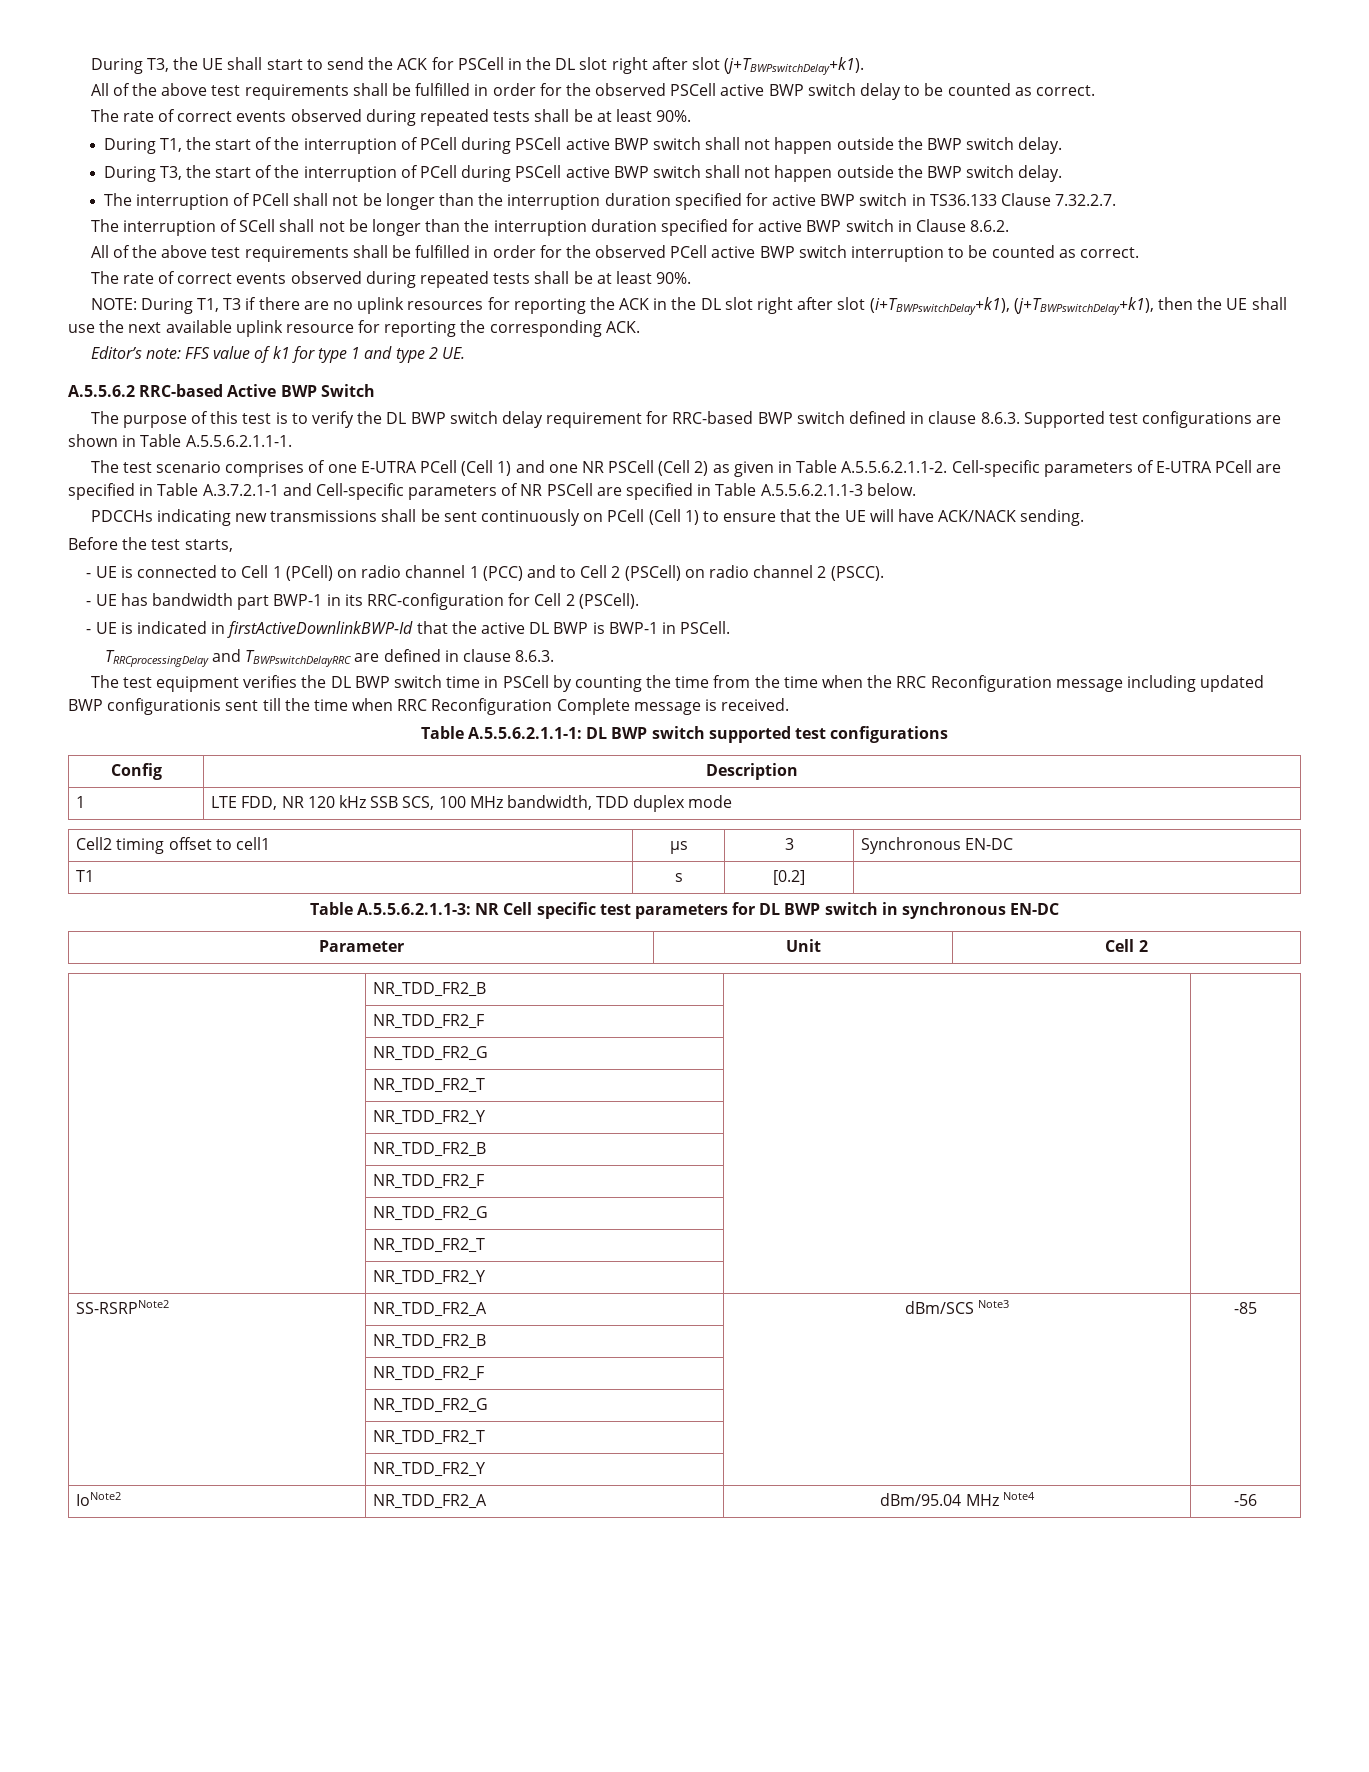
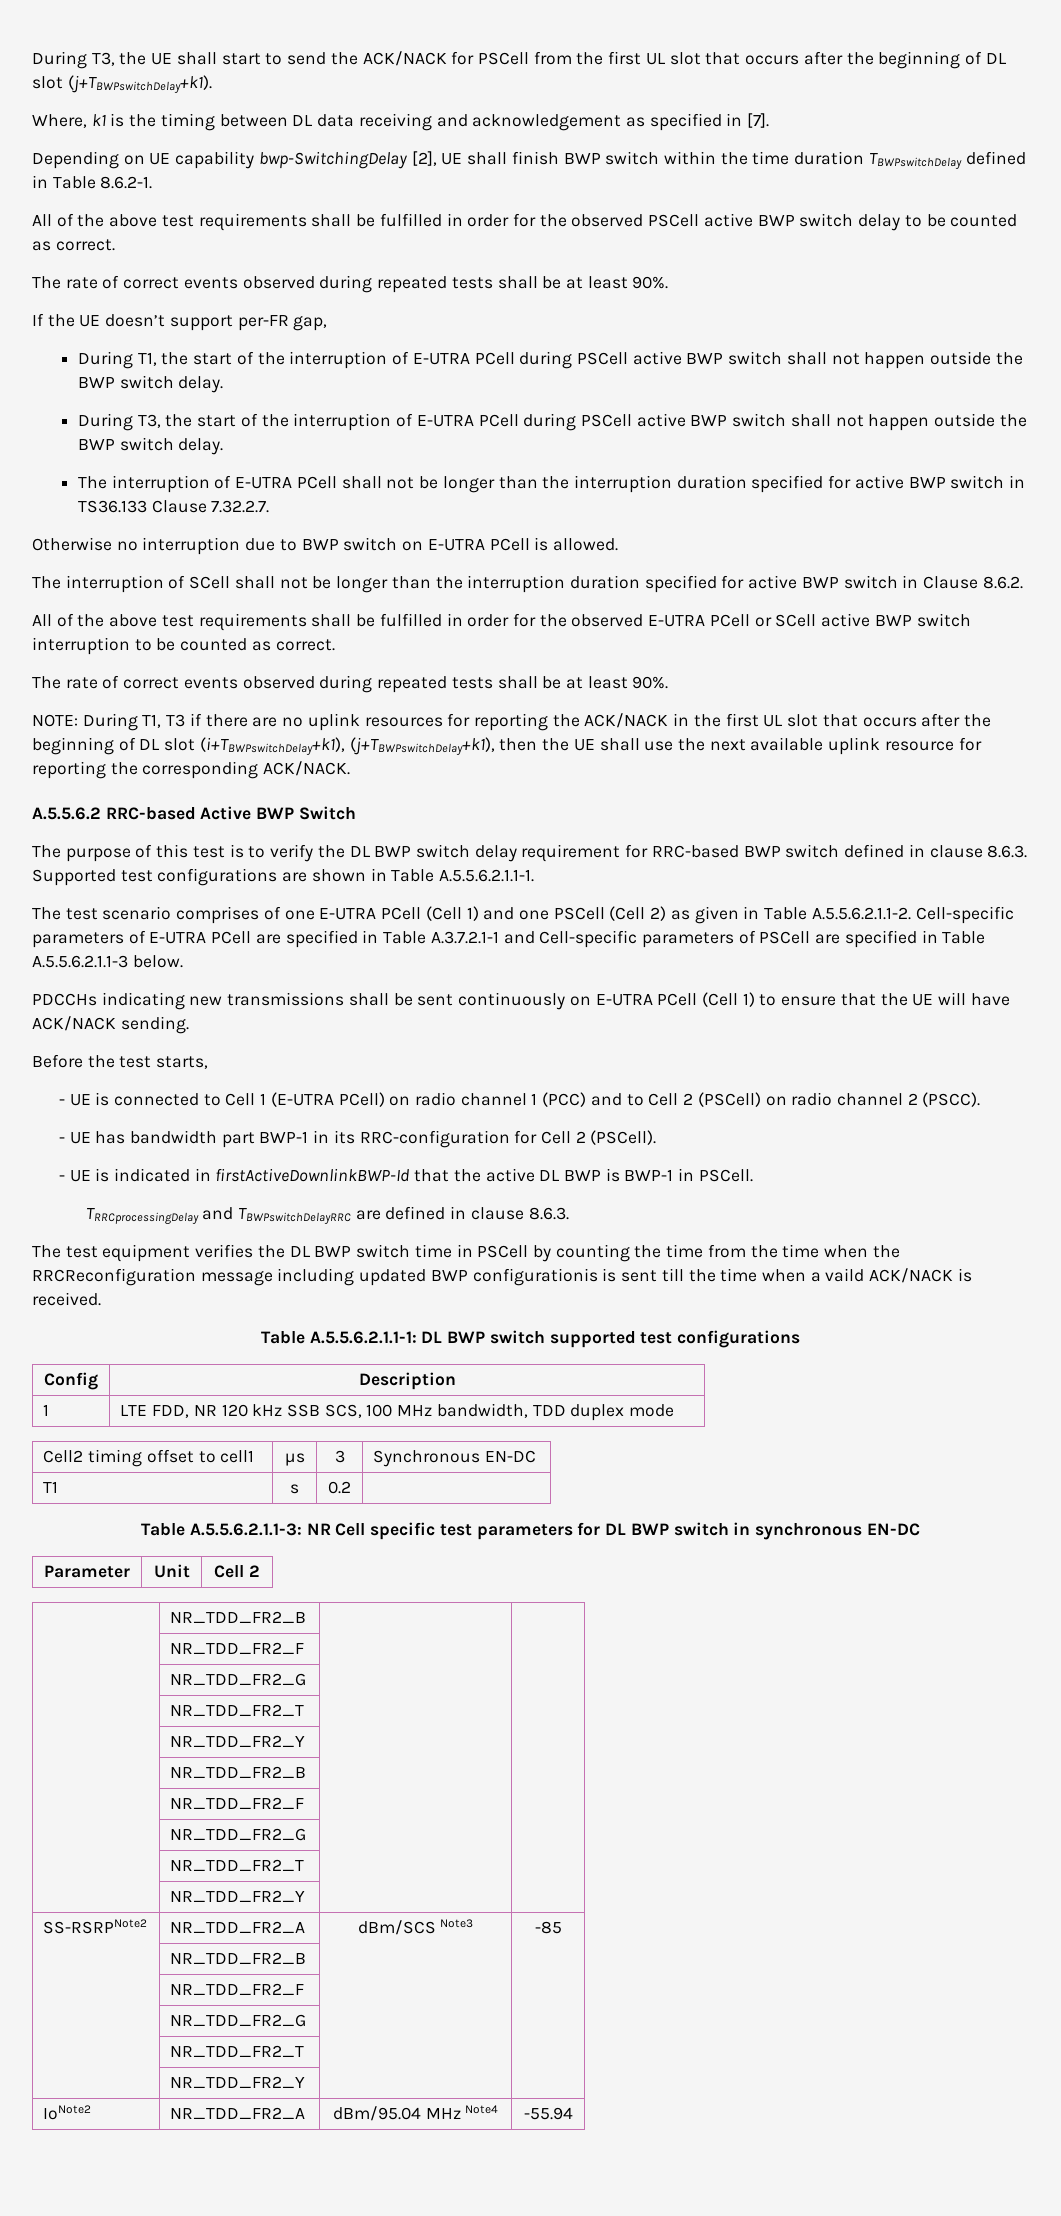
- During T3, the UE shall start to send the ACK for PSCell in the DL slot right after slot (j+TBWPswitchDelay+k1).
+ During T3, the UE shall start to send the ACK/NACK for PSCell from the first UL slot that occurs after the beginning of DL slot (j+TBWPswitchDelay+k1).
+ Where, k1 is the timing between DL data receiving and acknowledgement as specified in [7].
+ Depending on UE capability bwp-SwitchingDelay [2], UE shall finish BWP switch within the time duration TBWPswitchDelay defined in Table 8.6.2-1.
+ If the UE doesn’t support per-FR gap,
- During T1, the start of the interruption of PCell during PSCell active BWP switch shall not happen outside the BWP switch delay.
+ During T1, the start of the interruption of E-UTRA PCell during PSCell active BWP switch shall not happen outside the BWP switch delay.
- During T3, the start of the interruption of PCell during PSCell active BWP switch shall not happen outside the BWP switch delay.
+ During T3, the start of the interruption of E-UTRA PCell during PSCell active BWP switch shall not happen outside the BWP switch delay.
- The interruption of PCell shall not be longer than the interruption duration specified for active BWP switch in TS36.133 Clause 7.32.2.7.
+ The interruption of E-UTRA PCell shall not be longer than the interruption duration specified for active BWP switch in TS36.133 Clause 7.32.2.7.
+ Otherwise no interruption due to BWP switch on E-UTRA PCell is allowed.
- All of the above test requirements shall be fulfilled in order for the observed PCell active BWP switch interruption to be counted as correct.
+ All of the above test requirements shall be fulfilled in order for the observed E-UTRA PCell or SCell active BWP switch interruption to be counted as correct.
- NOTE: During T1, T3 if there are no uplink resources for reporting the ACK in the DL slot right after slot (i+TBWPswitchDelay+k1), (j+TBWPswitchDelay+k1), then the UE shall use the next available uplink resource for reporting the corresponding ACK.
- Editor’s note: FFS value of k1 for type 1 and type 2 UE.
+ NOTE: During T1, T3 if there are no uplink resources for reporting the ACK/NACK in the first UL slot that occurs after the beginning of DL slot (i+TBWPswitchDelay+k1), (j+TBWPswitchDelay+k1), then the UE shall use the next available uplink resource for reporting the corresponding ACK/NACK.
- The test scenario comprises of one E-UTRA PCell (Cell 1) and one NR PSCell (Cell 2) as given in Table A.5.5.6.2.1.1-2. Cell-specific parameters of E-UTRA PCell are specified in Table A.3.7.2.1-1 and Cell-specific parameters of NR PSCell are specified in Table A.5.5.6.2.1.1-3 below.
+ The test scenario comprises of one E-UTRA PCell (Cell 1) and one PSCell (Cell 2) as given in Table A.5.5.6.2.1.1-2. Cell-specific parameters of E-UTRA PCell are specified in Table A.3.7.2.1-1 and Cell-specific parameters of PSCell are specified in Table A.5.5.6.2.1.1-3 below.
- PDCCHs indicating new transmissions shall be sent continuously on PCell (Cell 1) to ensure that the UE will have ACK/NACK sending.
+ PDCCHs indicating new transmissions shall be sent continuously on E-UTRA PCell (Cell 1) to ensure that the UE will have ACK/NACK sending.
- - UE is connected to Cell 1 (PCell) on radio channel 1 (PCC) and to Cell 2 (PSCell) on radio channel 2 (PSCC).
+ - UE is connected to Cell 1 (E-UTRA PCell) on radio channel 1 (PCC) and to Cell 2 (PSCell) on radio channel 2 (PSCC).
- The test equipment verifies the DL BWP switch time in PSCell by counting the time from the time when the RRC Reconfiguration message including updated BWP configurationis sent till the time when RRC Reconfiguration Complete message is received.
+ The test equipment verifies the DL BWP switch time in PSCell by counting the time from the time when the RRCReconfiguration message including updated BWP configurationis is sent till the time when a vaild ACK/NACK is received.
- T1 | s | [0.2] |
+ T1 | s | 0.2 |
- IoNote2 | NR_TDD_FR2_A | dBm/95.04 MHz Note4 | -56
+ IoNote2 | NR_TDD_FR2_A | dBm/95.04 MHz Note4 | -55.94

